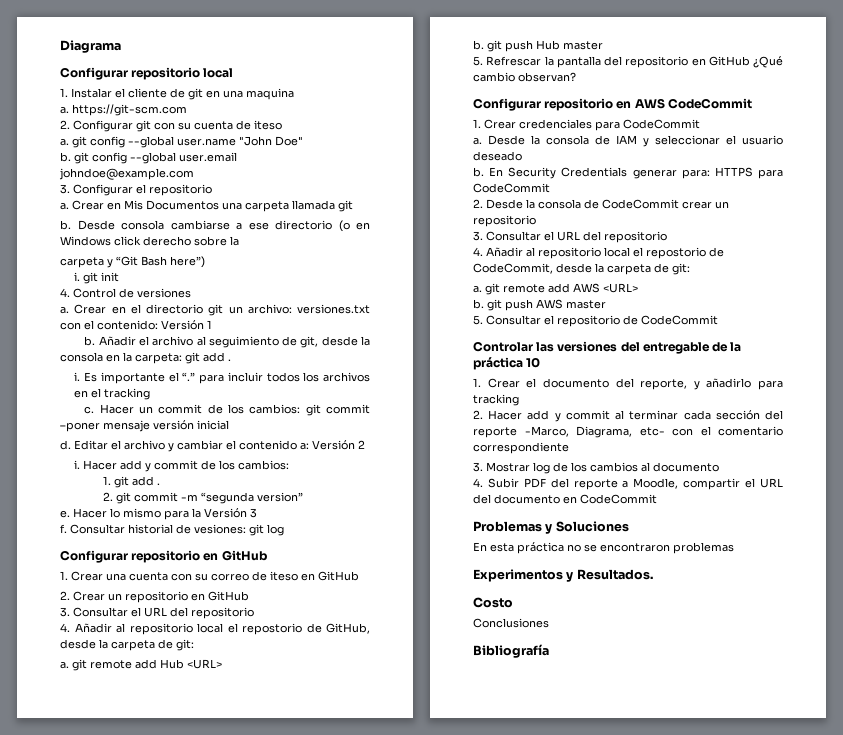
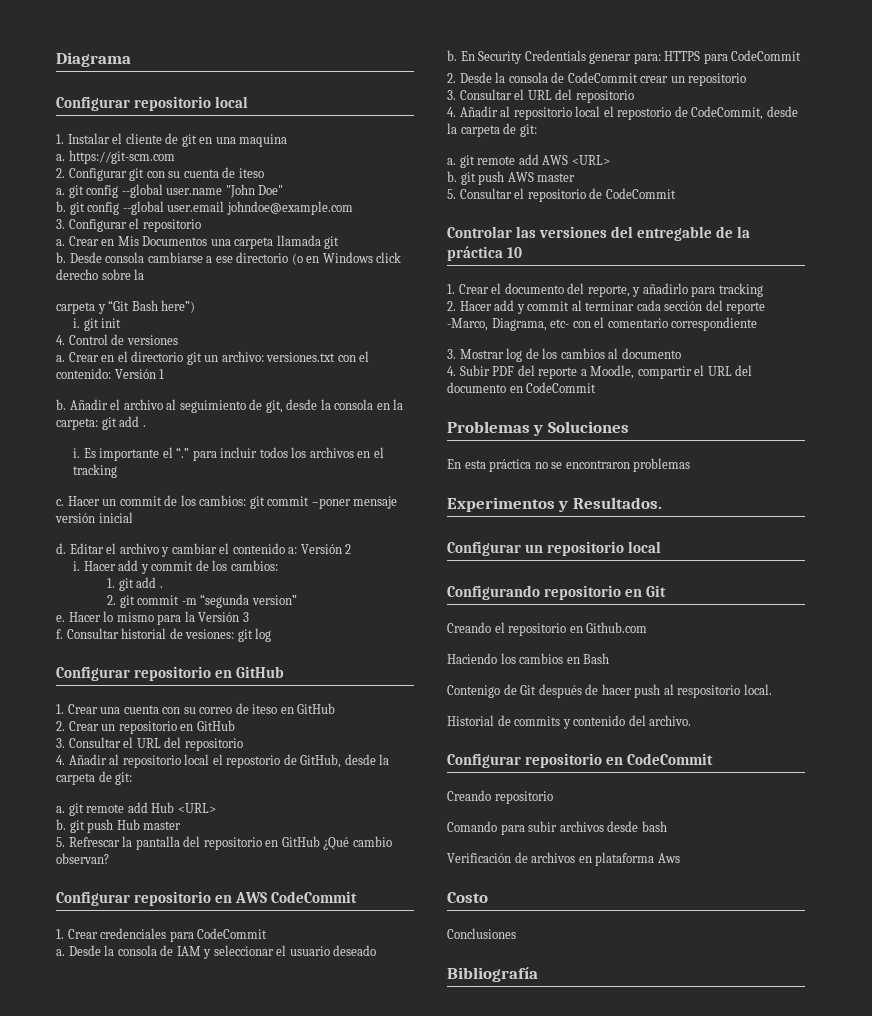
+ Configurar un repositorio local
+ Configurando repositorio en Git
+ Creando el repositorio en Github.com
+ Haciendo los cambios en Bash
+ Contenigo de Git después de hacer push al respositorio local.
+ Historial de commits y contenido del archivo.
+ Configurar repositorio en CodeCommit
+ Creando repositorio
+ Comando para subir archivos desde bash
+ Verificación de archivos en plataforma Aws

